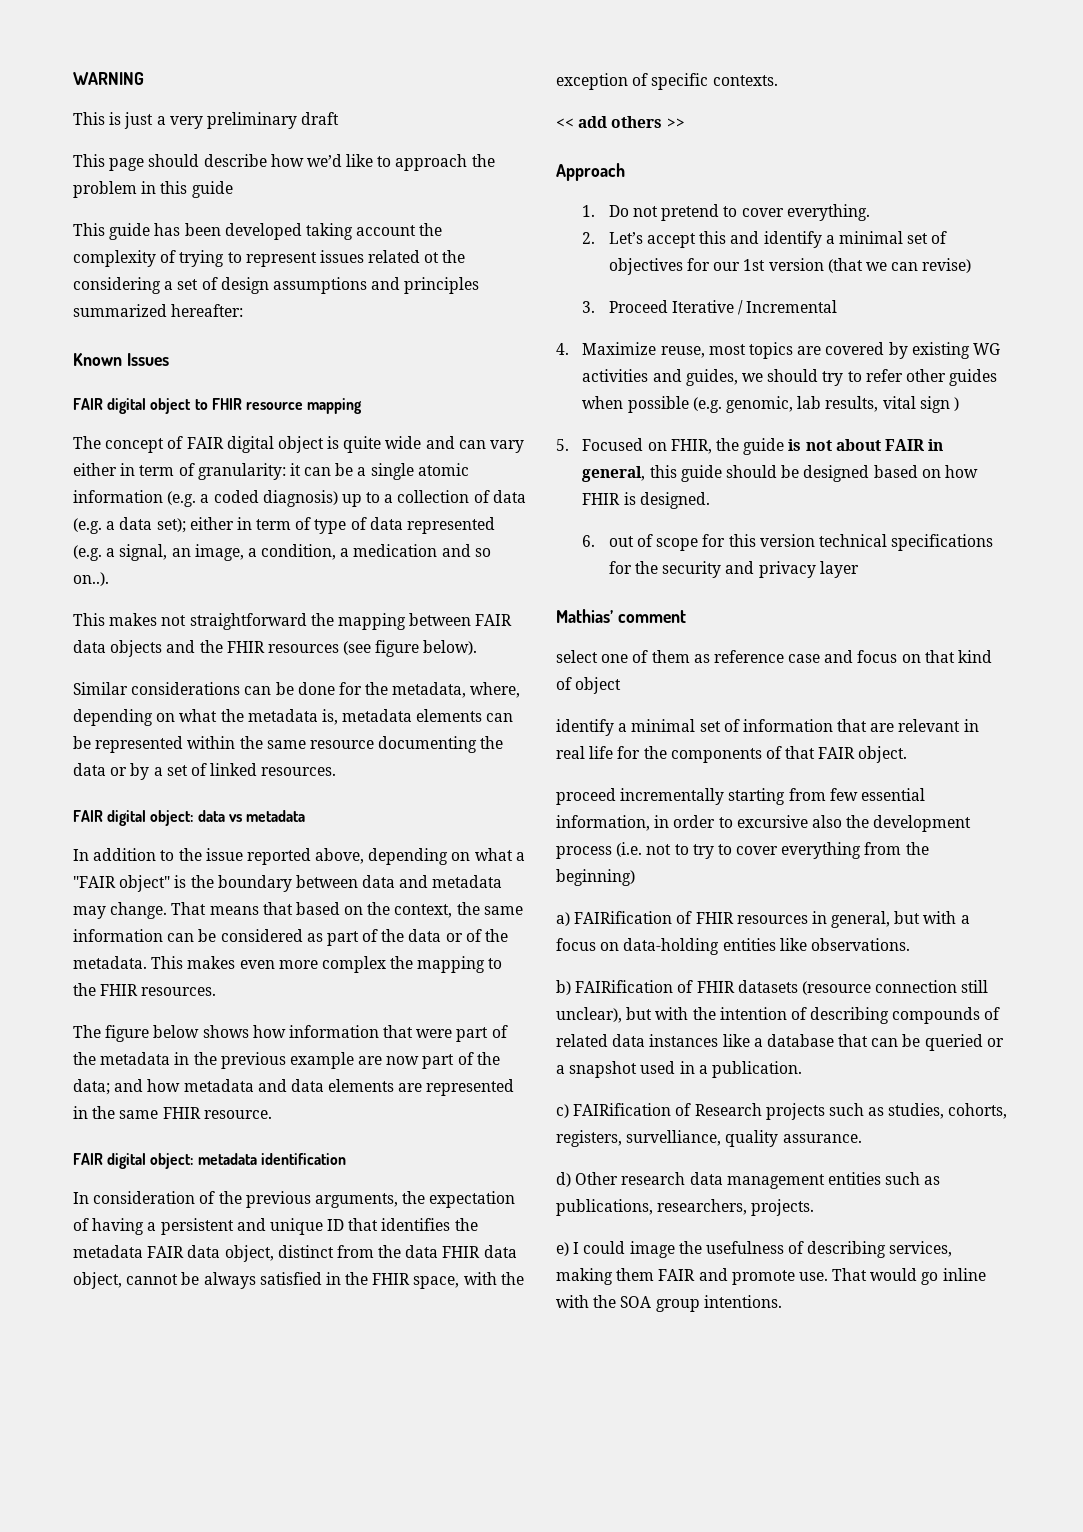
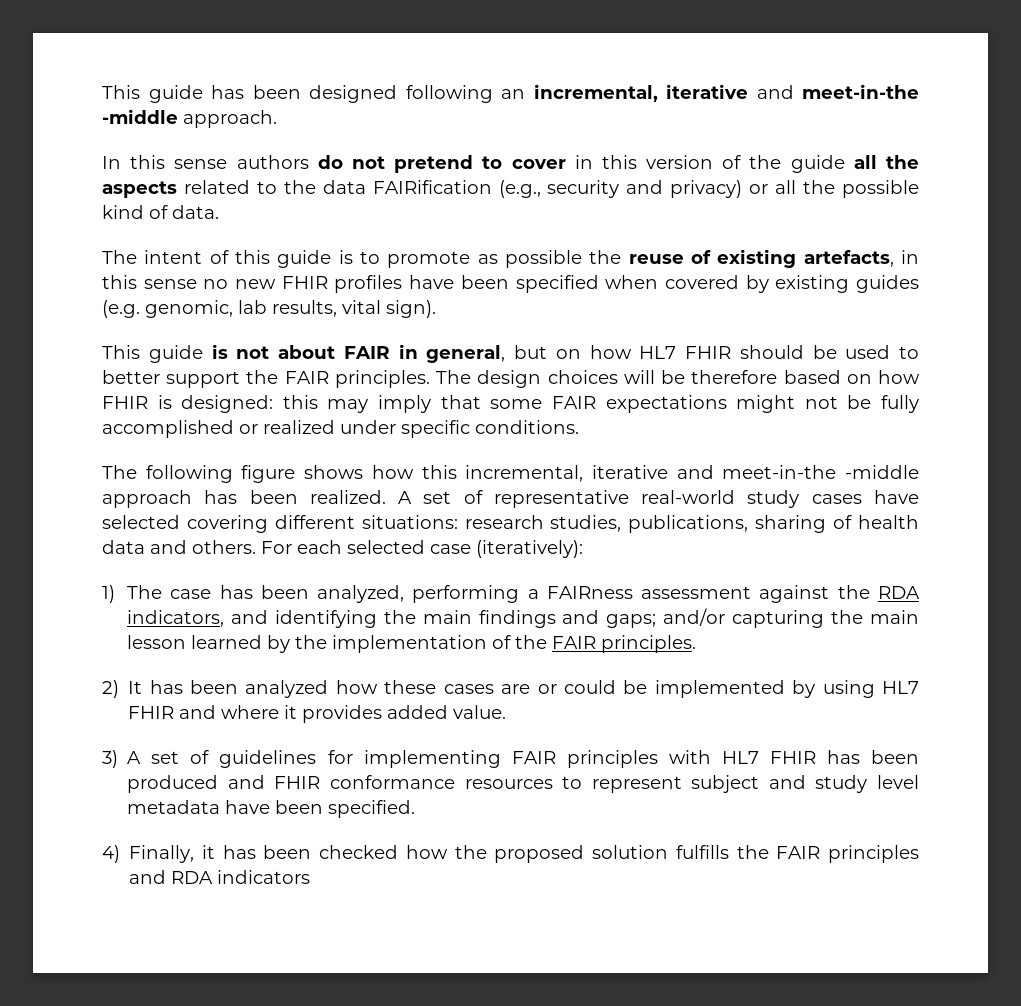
- WARNING
- This is just a very preliminary draft
- This page should describe how we’d like to approach the problem in this guide
- This guide has been developed taking account the complexity of trying to represent issues related ot the considering a set of design assumptions and principles summarized hereafter:
- Known Issues
- FAIR digital object to FHIR resource mapping
- The concept of FAIR digital object is quite wide and can vary either in term of granularity: it can be a single atomic information (e.g. a coded diagnosis) up to a collection of data (e.g. a data set); either in term of type of data represented (e.g. a signal, an image, a condition, a medication and so on..).
- This makes not straightforward the mapping between FAIR data objects and the FHIR resources (see figure below).
- Similar considerations can be done for the metadata, where, depending on what the metadata is, metadata elements can be represented within the same resource documenting the data or by a set of linked resources.
- FAIR digital object: data vs metadata
- In addition to the issue reported above, depending on what a "FAIR object" is the boundary between data and metadata may change. That means that based on the context, the same information can be considered as part of the data or of the metadata. This makes even more complex the mapping to the FHIR resources.
- The figure below shows how information that were part of the metadata in the previous example are now part of the data; and how metadata and data elements are represented in the same FHIR resource.
- FAIR digital object: metadata identification
- In consideration of the previous arguments, the expectation of having a persistent and unique ID that identifies the metadata FAIR data object, distinct from the data FHIR data object, cannot be always satisfied in the FHIR space, with the exception of specific contexts.
- << add others >>
- Approach
- 1. Do not pretend to cover everything.
- 2. Let’s accept this and identify a minimal set of objectives for our 1st version (that we can revise)
- 3. Proceed Iterative / Incremental
- 4. Maximize reuse, most topics are covered by existing WG activities and guides, we should try to refer other guides when possible (e.g. genomic, lab results, vital sign )
- 5. Focused on FHIR, the guide is not about FAIR in general, this guide should be designed based on how FHIR is designed.
- 6. out of scope for this version technical specifications for the security and privacy layer
- Mathias’ comment
- select one of them as reference case and focus on that kind of object
- identify a minimal set of information that are relevant in real life for the components of that FAIR object.
- proceed incrementally starting from few essential information, in order to excursive also the development process (i.e. not to try to cover everything from the beginning)
- a) FAIRification of FHIR resources in general, but with a focus on data-holding entities like observations.
- b) FAIRification of FHIR datasets (resource connection still unclear), but with the intention of describing compounds of related data instances like a database that can be queried or a snapshot used in a publication.
- c) FAIRification of Research projects such as studies, cohorts, registers, survelliance, quality assurance.
- d) Other research data management entities such as publications, researchers, projects.
- e) I could image the usefulness of describing services, making them FAIR and promote use. That would go inline with the SOA group intentions.
+ This guide has been designed following an incremental, iterative and meet-in-the -middle approach.
+ In this sense authors do not pretend to cover in this version of the guide all the aspects related to the data FAIRification (e.g., security and privacy) or all the possible kind of data.
+ The intent of this guide is to promote as possible the reuse of existing artefacts, in this sense no new FHIR profiles have been specified when covered by existing guides (e.g. genomic, lab results, vital sign).
+ This guide is not about FAIR in general, but on how HL7 FHIR should be used to better support the FAIR principles. The design choices will be therefore based on how FHIR is designed: this may imply that some FAIR expectations might not be fully accomplished or realized under specific conditions.
+ The following figure shows how this incremental, iterative and meet-in-the -middle approach has been realized. A set of representative real-world study cases have selected covering different situations: research studies, publications, sharing of health data and others. For each selected case (iteratively):
+ 1) The case has been analyzed, performing a FAIRness assessment against the RDA indicators, and identifying the main findings and gaps; and/or capturing the main lesson learned by the implementation of the FAIR principles.
+ 2) It has been analyzed how these cases are or could be implemented by using HL7 FHIR and where it provides added value.
+ 3) A set of guidelines for implementing FAIR principles with HL7 FHIR has been produced and FHIR conformance resources to represent subject and study level metadata have been specified.
+ 4) Finally, it has been checked how the proposed solution fulfills the FAIR principles and RDA indicators

